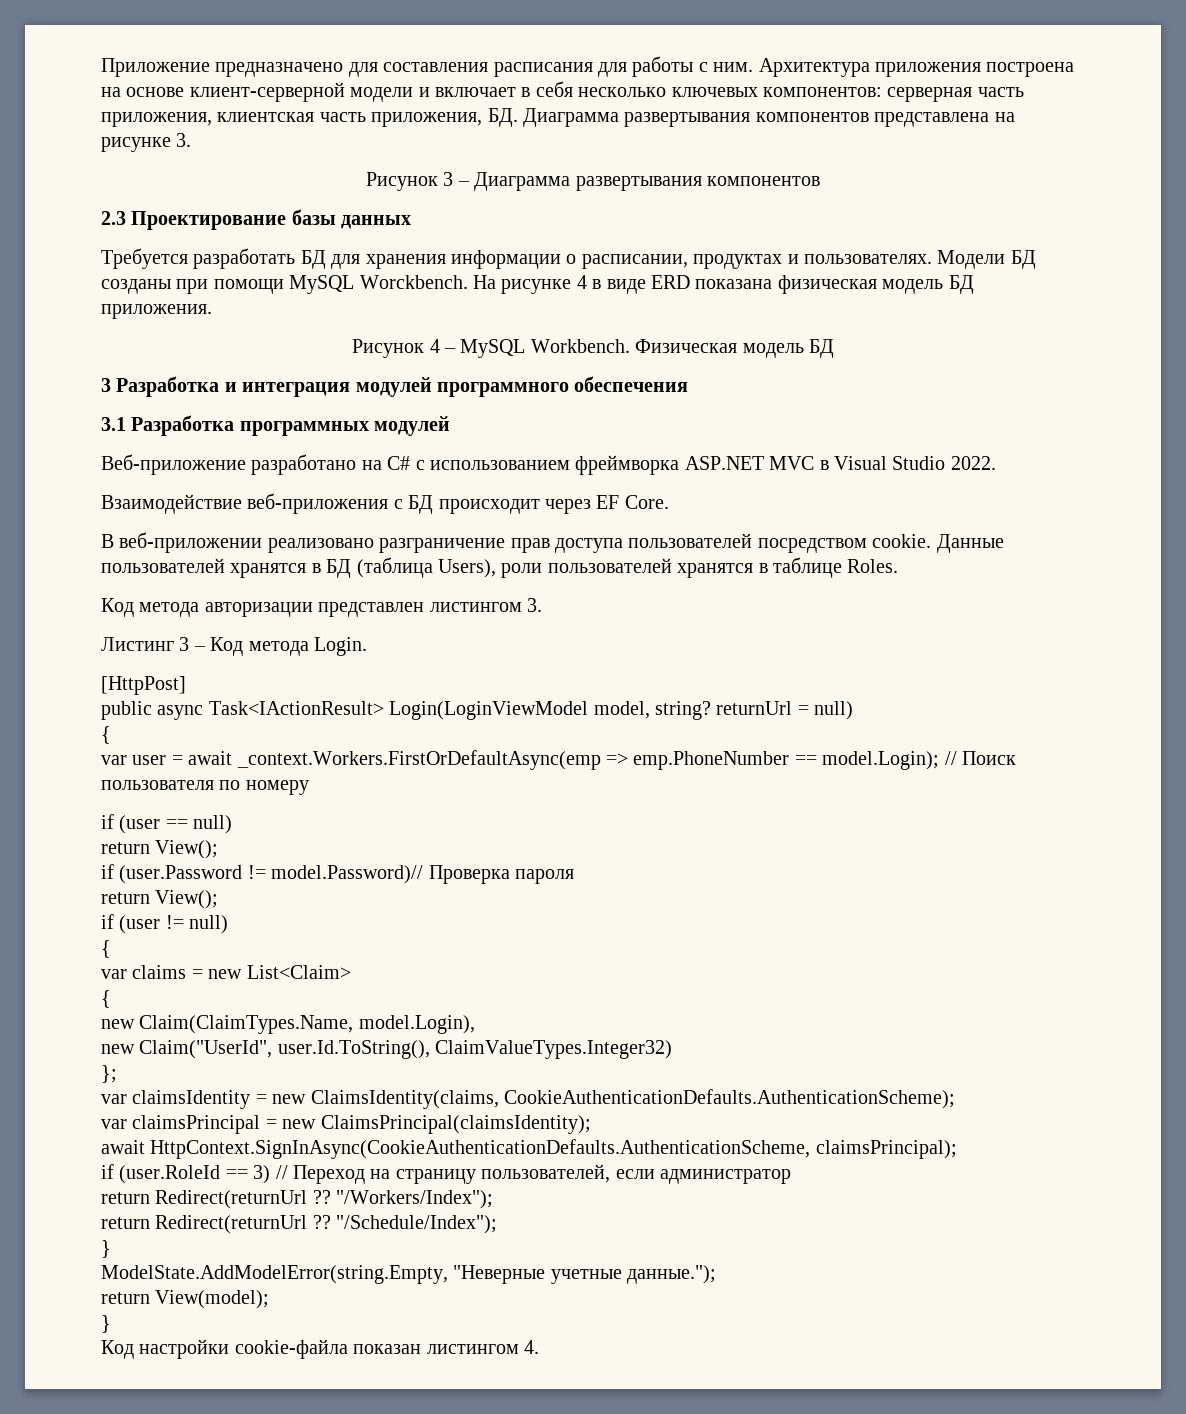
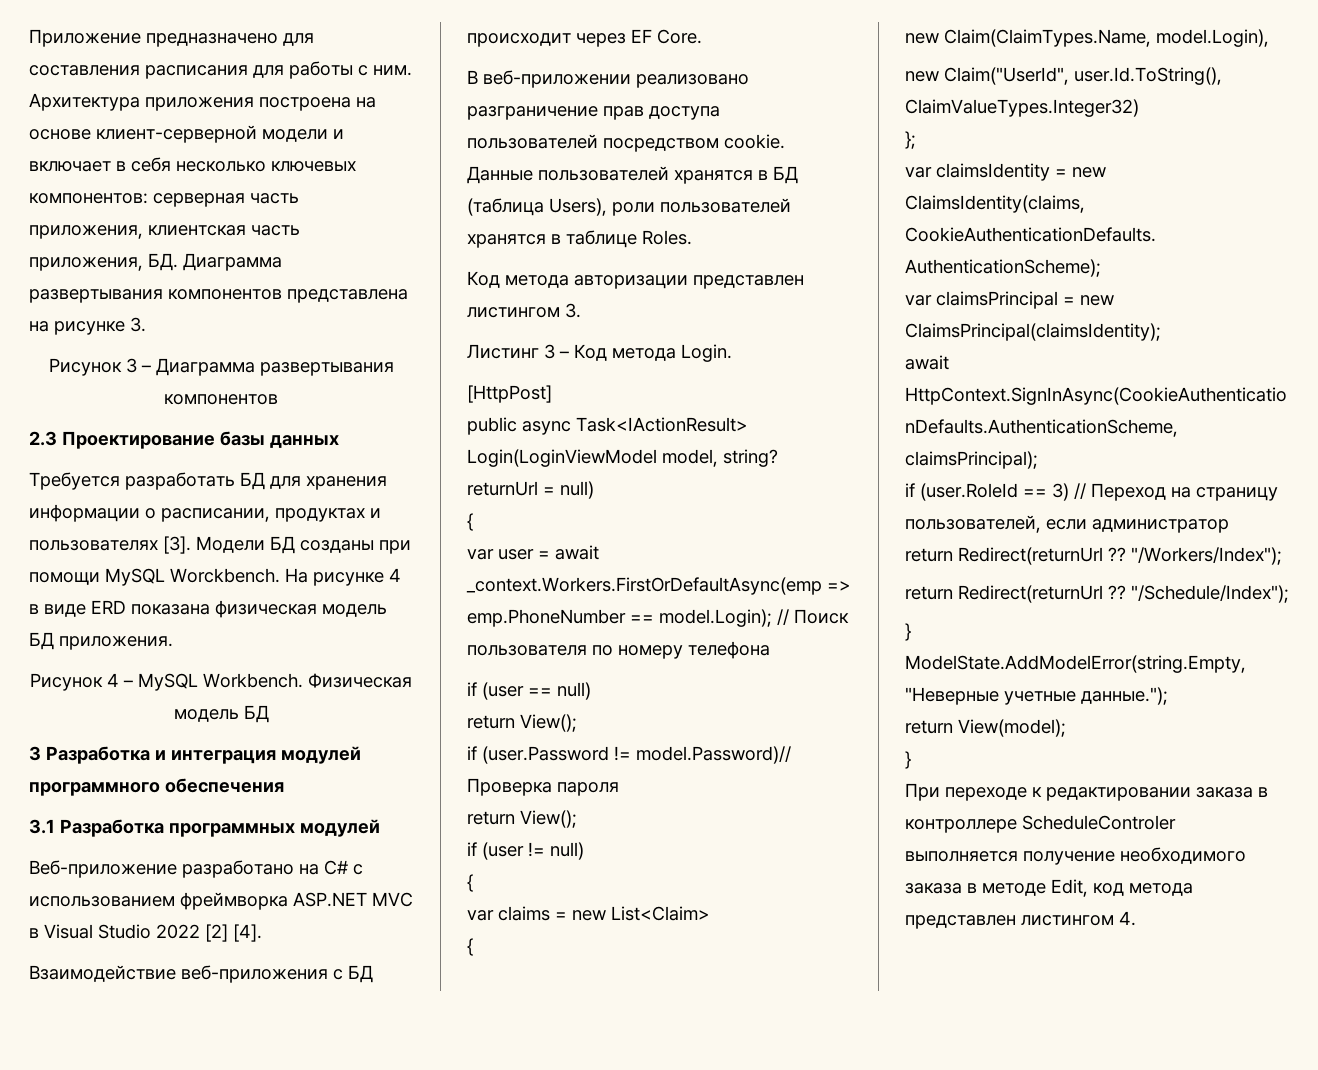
- Требуется разработать БД для хранения информации о расписании, продуктах и пользователях.
+ Требуется разработать БД для хранения информации о расписании, продуктах и пользователях [3].
- Веб-приложение разработано на C# с использованием фреймворка ASP.NET MVC в Visual Studio 2022.
+ Веб-приложение разработано на C# с использованием фреймворка ASP.NET MVC в Visual Studio 2022 [2] [4].
- var user = await _context.Workers.FirstOrDefaultAsync(emp => emp.PhoneNumber == model.Login); // Поиск пользователя по номеру
+ var user = await _context.Workers.FirstOrDefaultAsync(emp => emp.PhoneNumber == model.Login); // Поиск пользователя по номеру телефона
- Код настройки cookie-файла показан листингом 4.
+ При переходе к редактировании заказа в контроллере ScheduleControler выполняется получение необходимого заказа в методе Edit, код метода представлен листингом 4.

